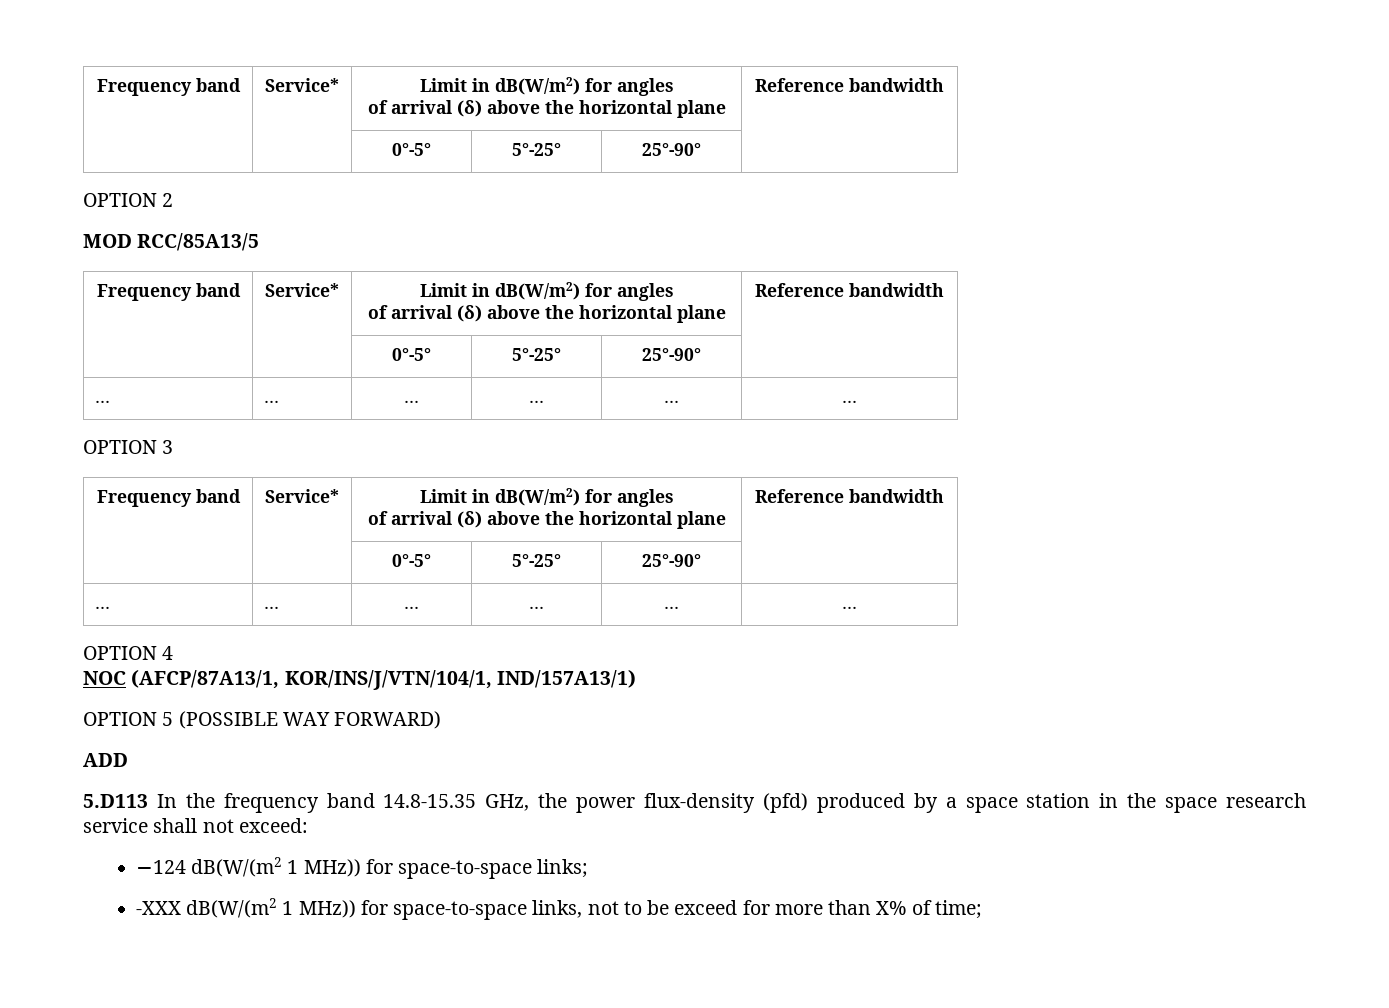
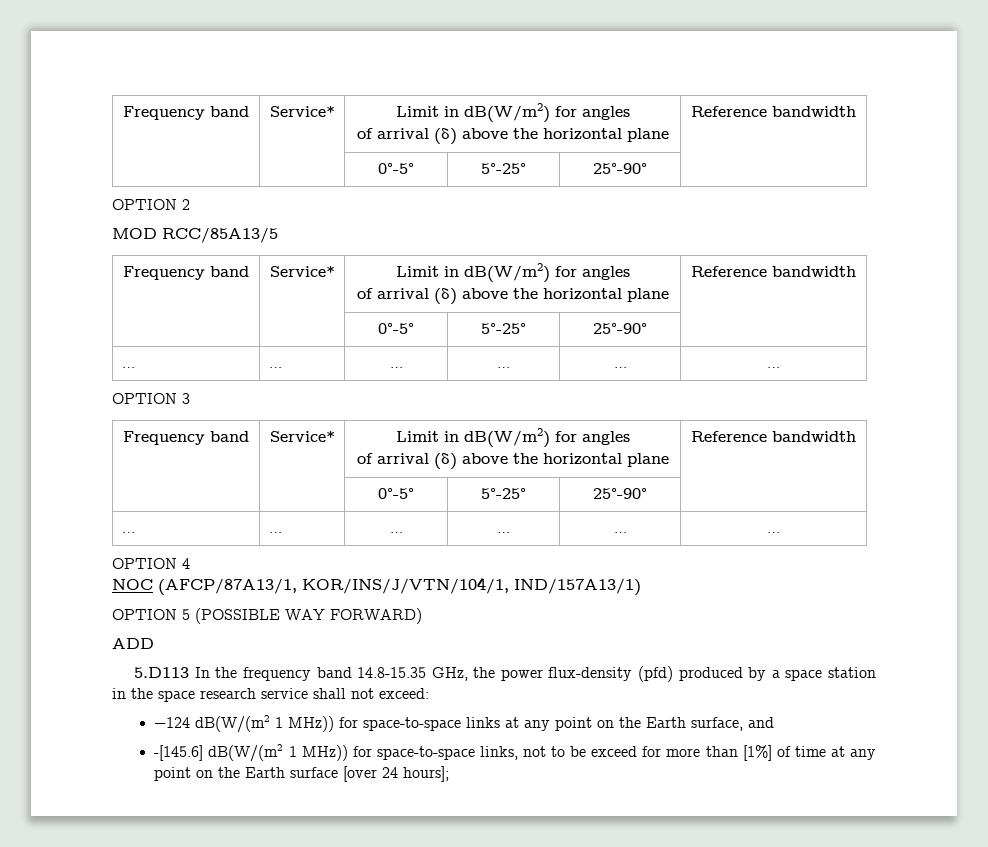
- −124 dB(W/(m2 1 MHz)) for space-to-space links;
- -ХХХ dB(W/(m2 1 MHz)) for space-to-space links, not to be exceed for more than Х% of time;
+ −124 dB(W/(m2 1 MHz)) for space-to-space links at any point on the Earth surface, and
+ -[145.6] dB(W/(m2 1 MHz)) for space-to-space links, not to be exceed for more than [1%] of time at any point on the Earth surface [over 24 hours];

